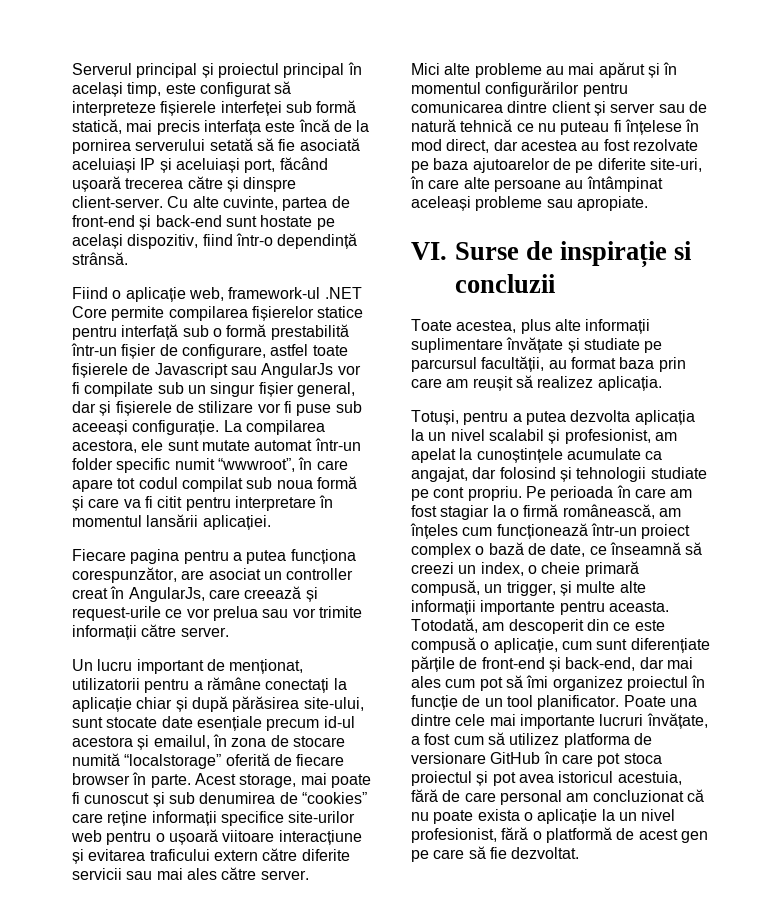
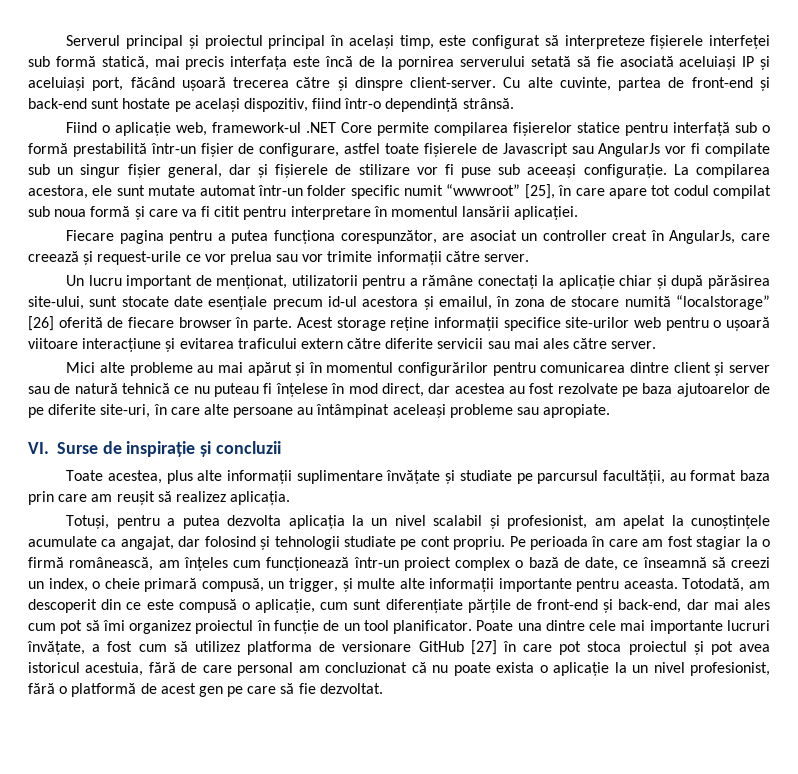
- La compilarea acestora, ele sunt mutate automat într-un folder specific numit “wwwroot”, în care apare tot codul compilat sub noua formă și care va fi citit pentru interpretare în momentul lansării aplicației.
+ La compilarea acestora, ele sunt mutate automat într-un folder specific numit “wwwroot” [25], în care apare tot codul compilat sub noua formă și care va fi citit pentru interpretare în momentul lansării aplicației.
- Un lucru important de menționat, utilizatorii pentru a rămâne conectați la aplicație chiar și după părăsirea site-ului, sunt stocate date esențiale precum id-ul acestora și emailul, în zona de stocare numită “localstorage” oferită de fiecare browser în parte.
+ Un lucru important de menționat, utilizatorii pentru a rămâne conectați la aplicație chiar și după părăsirea site-ului, sunt stocate date esențiale precum id-ul acestora și emailul, în zona de stocare numită “localstorage” [26] oferită de fiecare browser în parte.
- Acest storage, mai poate fi cunoscut și sub denumirea de “cookies” care reține informații specifice site-urilor web pentru o ușoară viitoare interacțiune și evitarea traficului extern către diferite servicii sau mai ales către server.
+ Acest storage reține informații specifice site-urilor web pentru o ușoară viitoare interacțiune și evitarea traficului extern către diferite servicii sau mai ales către server.
- VI. Surse de inspirație si concluzii
+ VI. Surse de inspirație și concluzii
- Poate una dintre cele mai importante lucruri învățate, a fost cum să utilizez platforma de versionare GitHub în care pot stoca proiectul și pot avea istoricul acestuia, fără de care personal am concluzionat că nu poate exista o aplicație la un nivel profesionist, fără o platformă de acest gen pe care să fie dezvoltat.
+ Poate una dintre cele mai importante lucruri învățate, a fost cum să utilizez platforma de versionare GitHub [27] în care pot stoca proiectul și pot avea istoricul acestuia, fără de care personal am concluzionat că nu poate exista o aplicație la un nivel profesionist, fără o platformă de acest gen pe care să fie dezvoltat.

